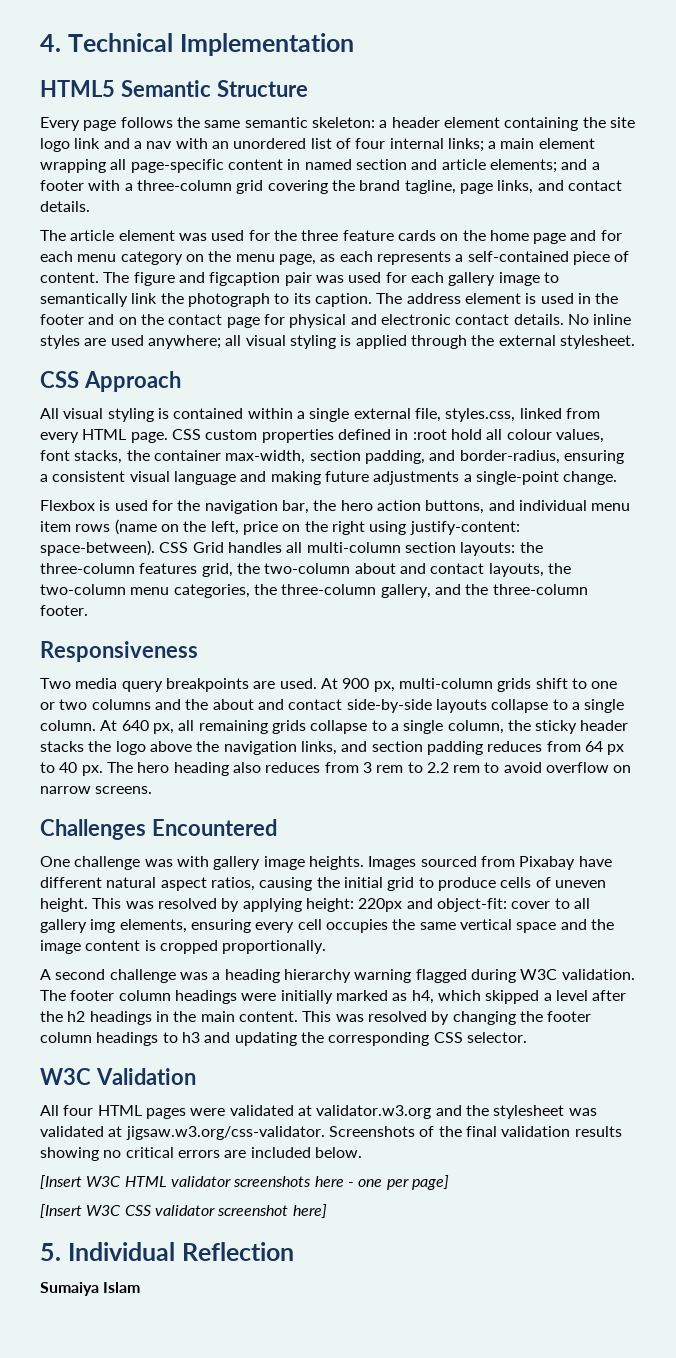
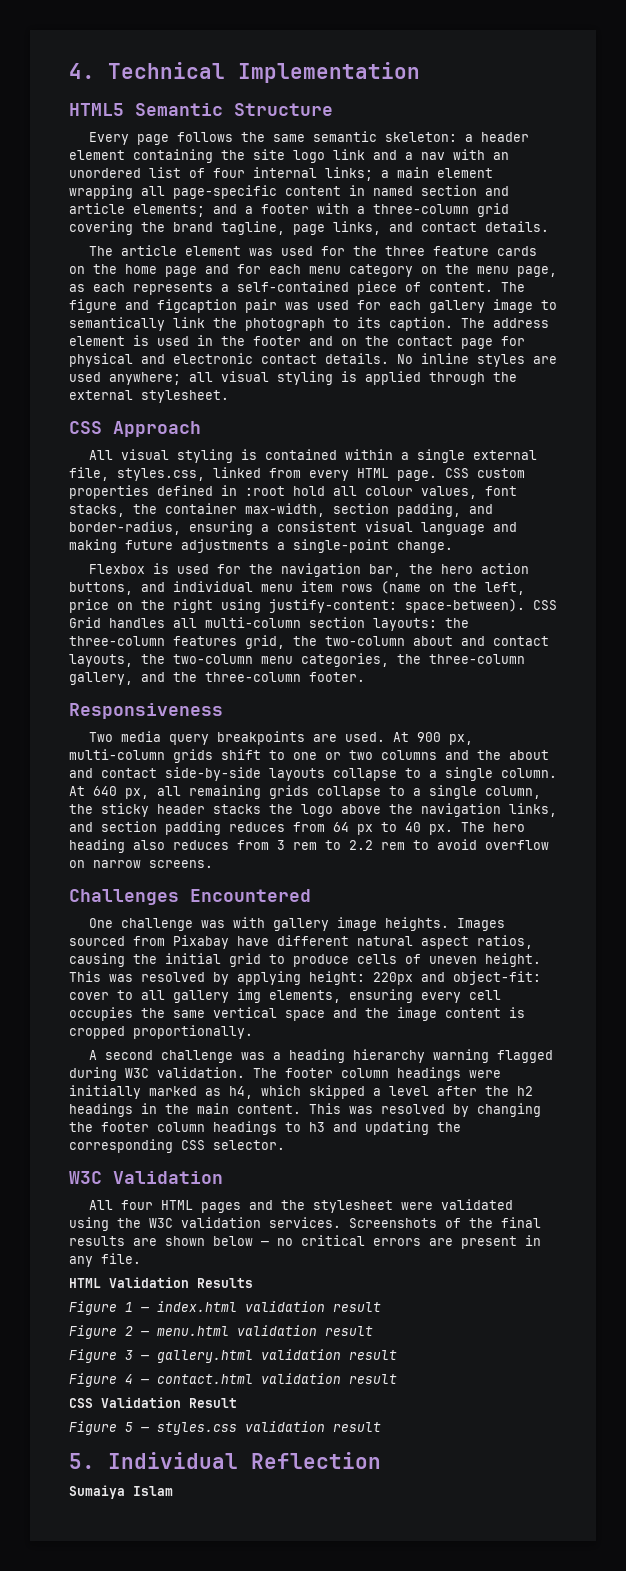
- All four HTML pages were validated at validator.w3.org and the stylesheet was validated at jigsaw.w3.org/css-validator. Screenshots of the final validation results showing no critical errors are included below.
- [Insert W3C HTML validator screenshots here - one per page]
- [Insert W3C CSS validator screenshot here]
+ All four HTML pages and the stylesheet were validated using the W3C validation services. Screenshots of the final results are shown below — no critical errors are present in any file.
+ HTML Validation Results
+ Figure 1 — index.html validation result
+ Figure 2 — menu.html validation result
+ Figure 3 — gallery.html validation result
+ Figure 4 — contact.html validation result
+ CSS Validation Result
+ Figure 5 — styles.css validation result

